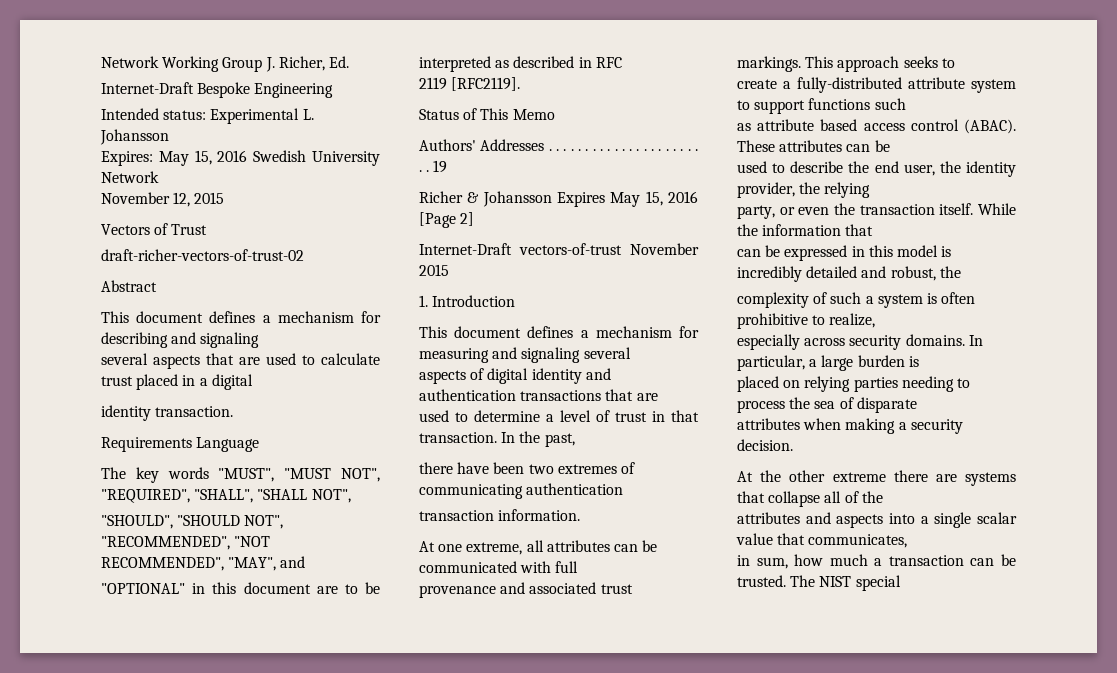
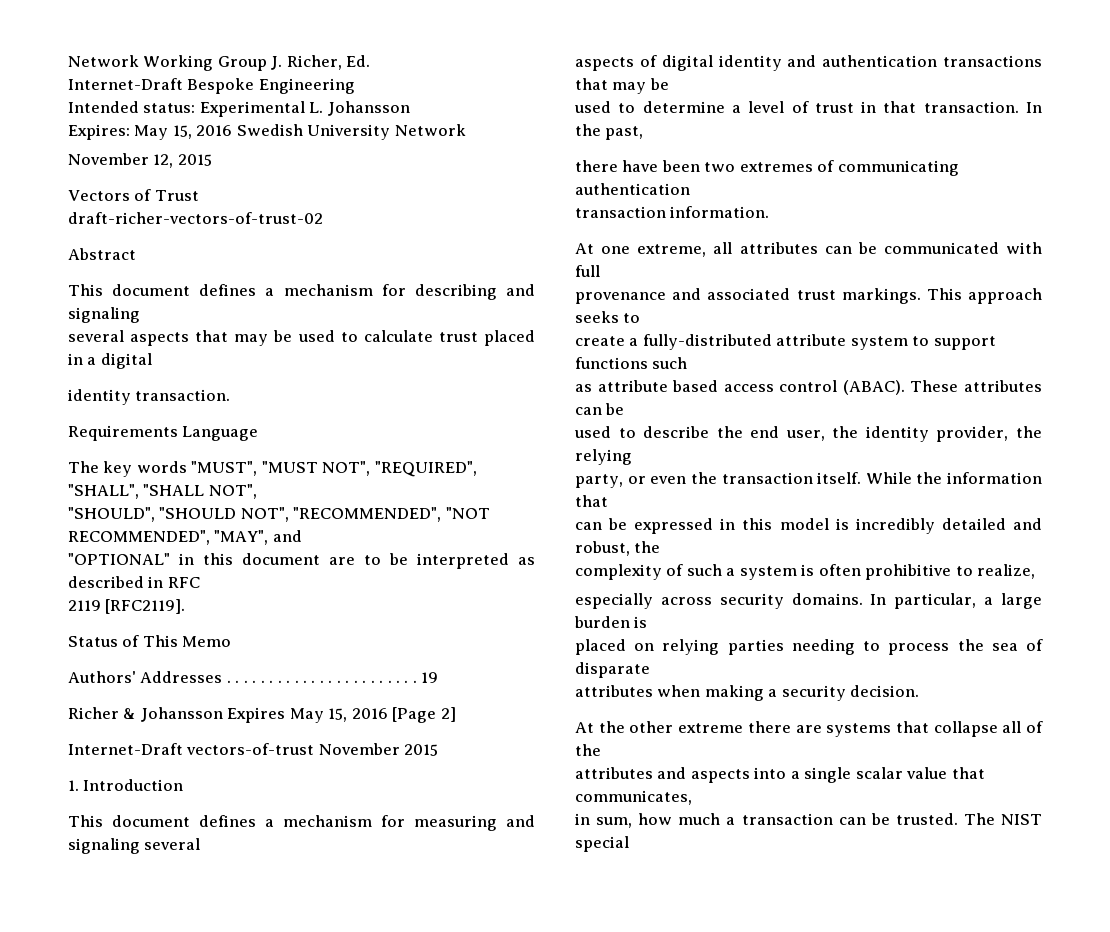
- several aspects that are used to calculate trust placed in a digital
+ several aspects that may be used to calculate trust placed in a digital
- aspects of digital identity and authentication transactions that are
+ aspects of digital identity and authentication transactions that may be

